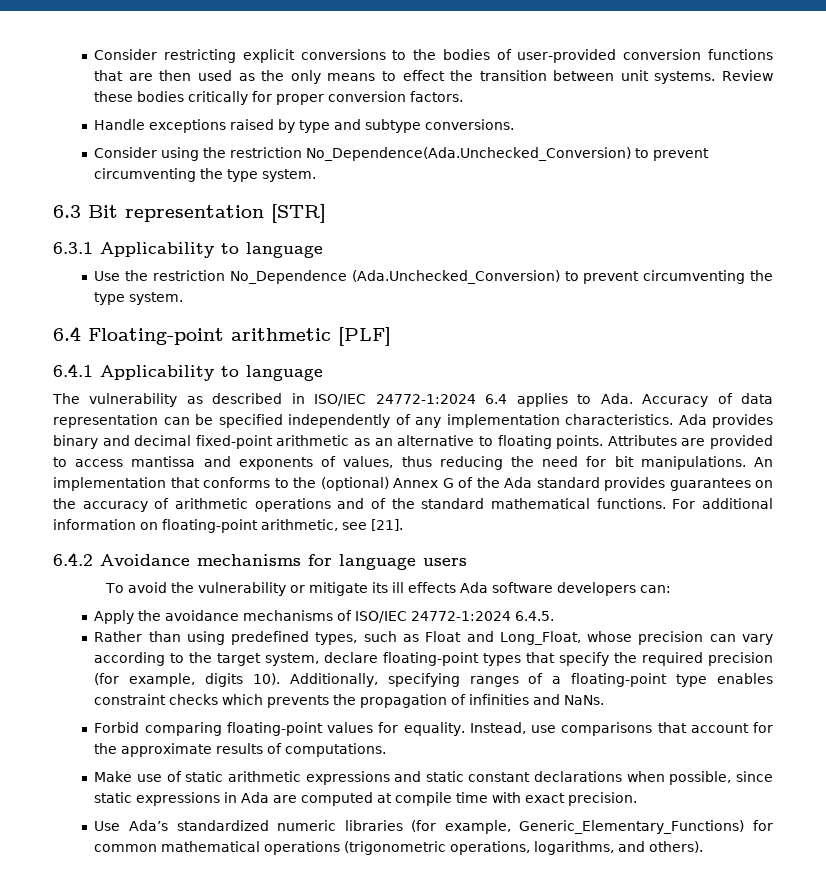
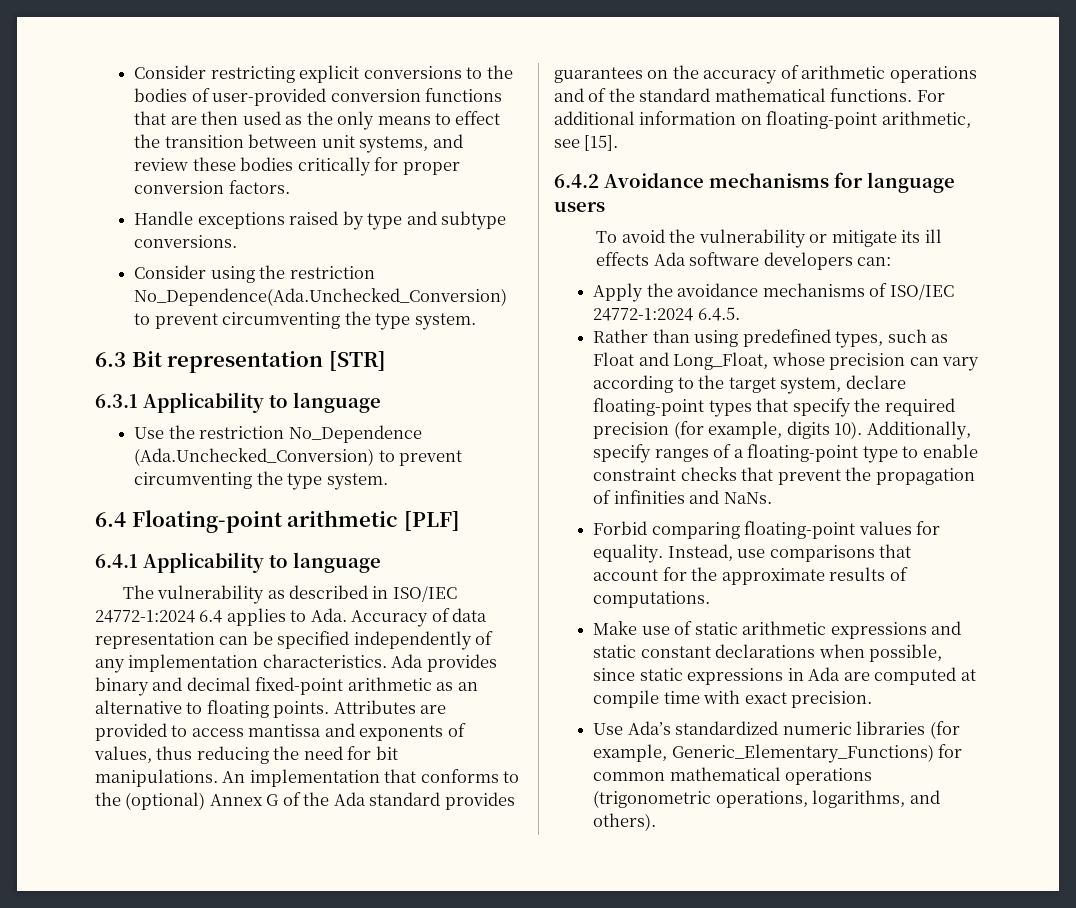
- Consider restricting explicit conversions to the bodies of user-provided conversion functions that are then used as the only means to effect the transition between unit systems. Review these bodies critically for proper conversion factors.
+ Consider restricting explicit conversions to the bodies of user-provided conversion functions that are then used as the only means to effect the transition between unit systems, and review these bodies critically for proper conversion factors.
- For additional information on floating-point arithmetic, see [21].
+ For additional information on floating-point arithmetic, see [15].
- Additionally, specifying ranges of a floating-point type enables constraint checks which prevents the propagation of infinities and NaNs.
+ Additionally, specify ranges of a floating-point type to enable constraint checks that prevent the propagation of infinities and NaNs.

